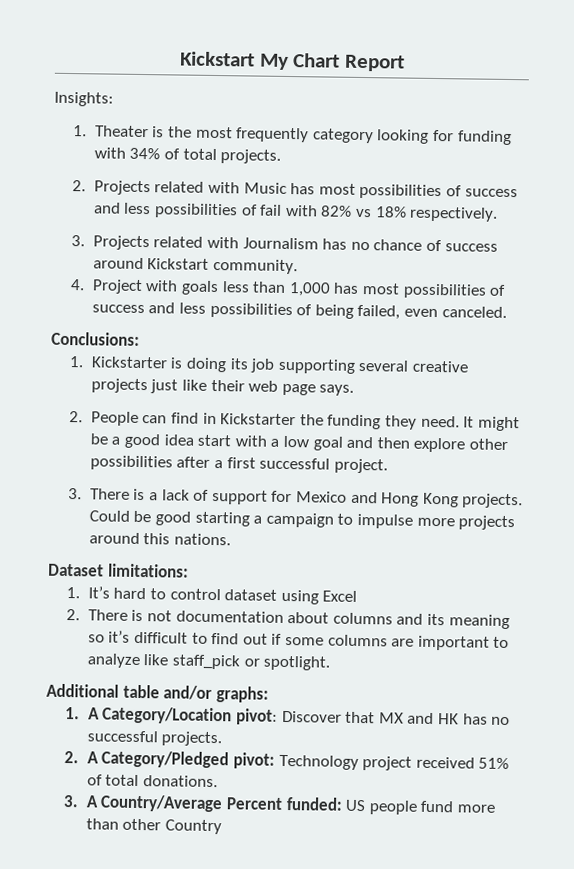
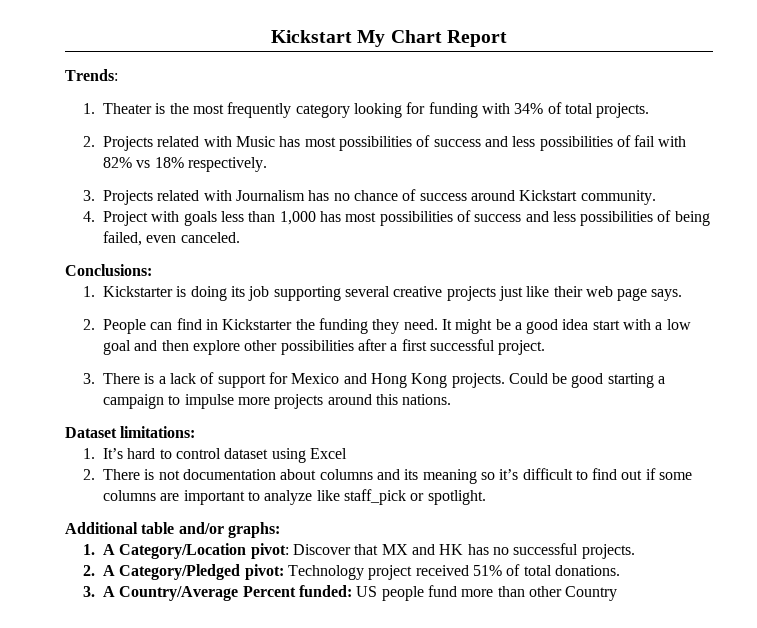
- Insights:
+ Trends:

